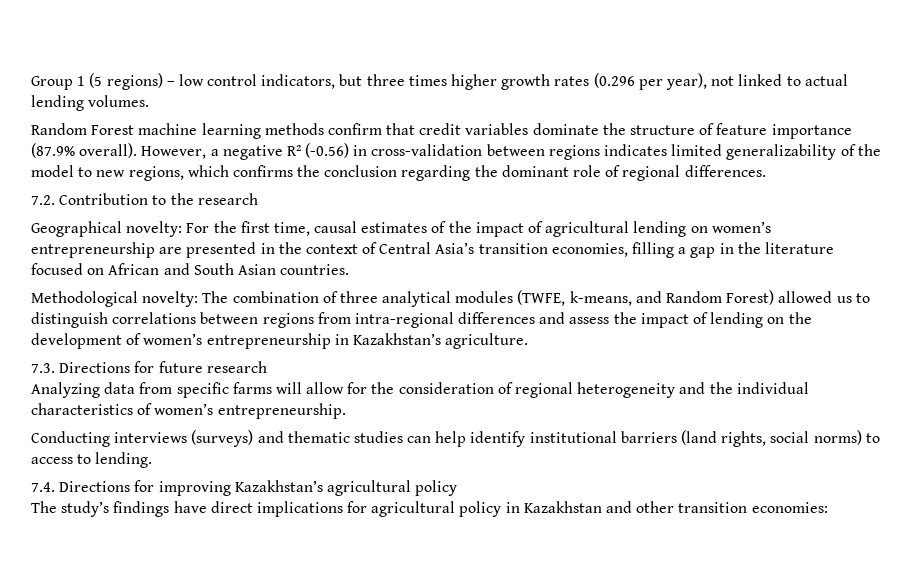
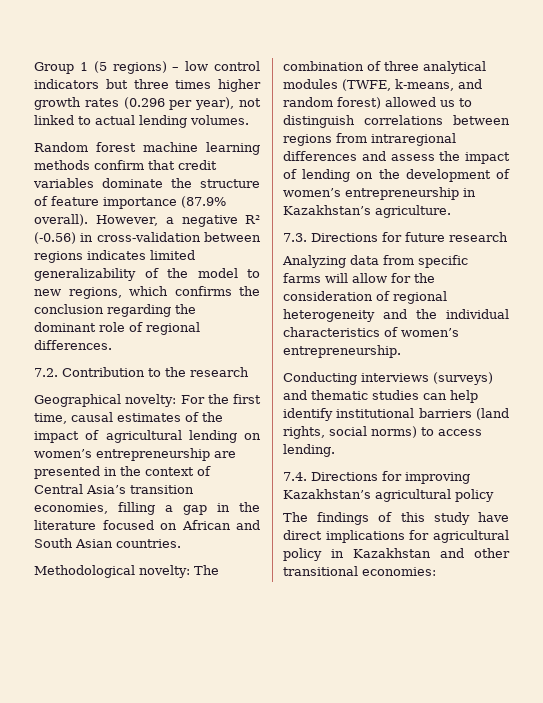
- Group 1 (5 regions) – low control indicators, but three times higher growth rates (0.296 per year), not linked to actual lending volumes.
+ Group 1 (5 regions) – low control indicators but three times higher growth rates (0.296 per year), not linked to actual lending volumes.
- Random Forest machine learning methods confirm that credit variables dominate the structure of feature importance (87.9% overall).
+ Random forest machine learning methods confirm that credit variables dominate the structure of feature importance (87.9% overall).
- Methodological novelty: The combination of three analytical modules (TWFE, k-means, and Random Forest) allowed us to distinguish correlations between regions from intra-regional differences and assess the impact of lending on the development of women’s entrepreneurship in Kazakhstan’s agriculture.
+ Methodological novelty: The combination of three analytical modules (TWFE, k-means, and random forest) allowed us to distinguish correlations between regions from intraregional differences and assess the impact of lending on the development of women’s entrepreneurship in Kazakhstan’s agriculture.
- Conducting interviews (surveys) and thematic studies can help identify institutional barriers (land rights, social norms) to access to lending.
+ Conducting interviews (surveys) and thematic studies can help identify institutional barriers (land rights, social norms) to access lending.
- The study’s findings have direct implications for agricultural policy in Kazakhstan and other transition economies:
+ The findings of this study have direct implications for agricultural policy in Kazakhstan and other transitional economies:

